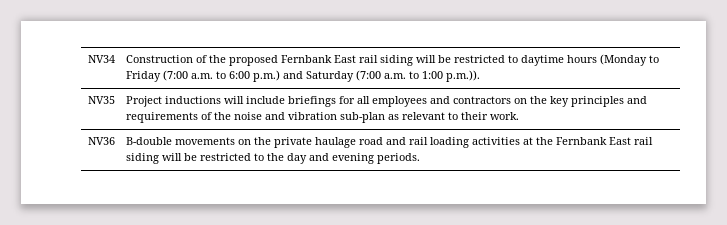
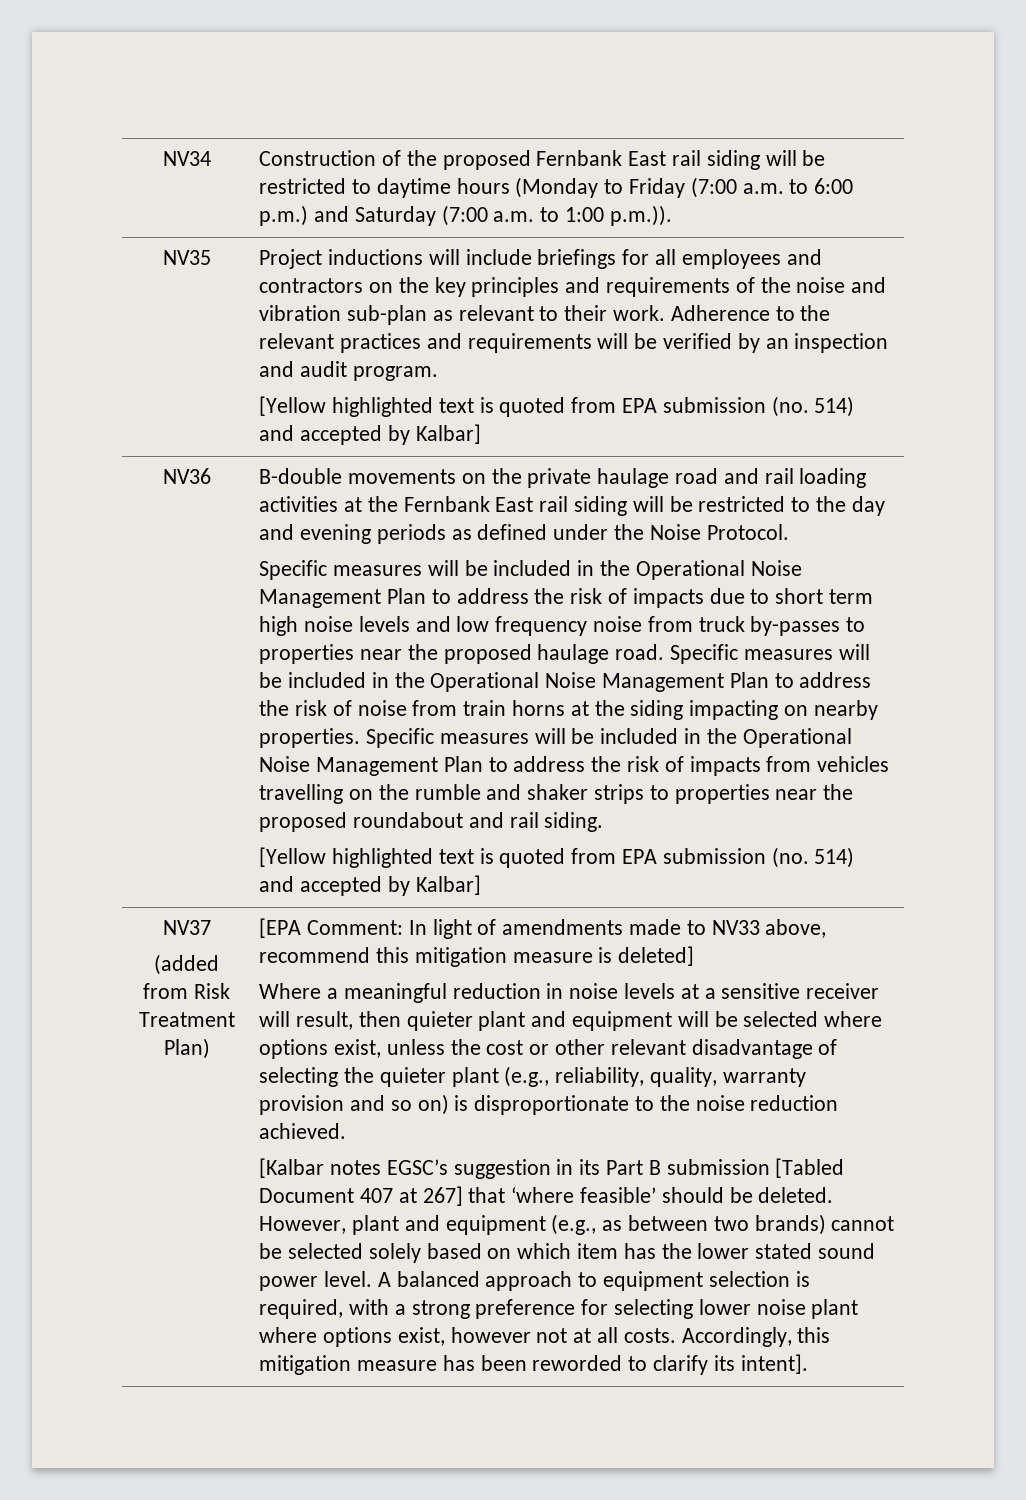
+ Adherence to the relevant practices and requirements will be verified by an inspection and audit program.
+ [Yellow highlighted text is quoted from EPA submission (no. 514) and accepted by Kalbar]
- B-double movements on the private haulage road and rail loading activities at the Fernbank East rail siding will be restricted to the day and evening periods.
+ B-double movements on the private haulage road and rail loading activities at the Fernbank East rail siding will be restricted to the day and evening periods as defined under the Noise Protocol.
+ Specific measures will be included in the Operational Noise Management Plan to address the risk of impacts due to short term high noise levels and low frequency noise from truck by-passes to properties near the proposed haulage road. Specific measures will be included in the Operational Noise Management Plan to address the risk of noise from train horns at the siding impacting on nearby properties. Specific measures will be included in the Operational Noise Management Plan to address the risk of impacts from vehicles travelling on the rumble and shaker strips to properties near the proposed roundabout and rail siding.
+ [Yellow highlighted text is quoted from EPA submission (no. 514) and accepted by Kalbar]
+ NV37
+ (added from Risk Treatment Plan) | [EPA Comment: In light of amendments made to NV33 above, recommend this mitigation measure is deleted]
+ Where a meaningful reduction in noise levels at a sensitive receiver will result, then quieter plant and equipment will be selected where options exist, unless the cost or other relevant disadvantage of selecting the quieter plant (e.g., reliability, quality, warranty provision and so on) is disproportionate to the noise reduction achieved.
+ [Kalbar notes EGSC’s suggestion in its Part B submission [Tabled Document 407 at 267] that ‘where feasible’ should be deleted. However, plant and equipment (e.g., as between two brands) cannot be selected solely based on which item has the lower stated sound power level. A balanced approach to equipment selection is required, with a strong preference for selecting lower noise plant where options exist, however not at all costs. Accordingly, this mitigation measure has been reworded to clarify its intent].

